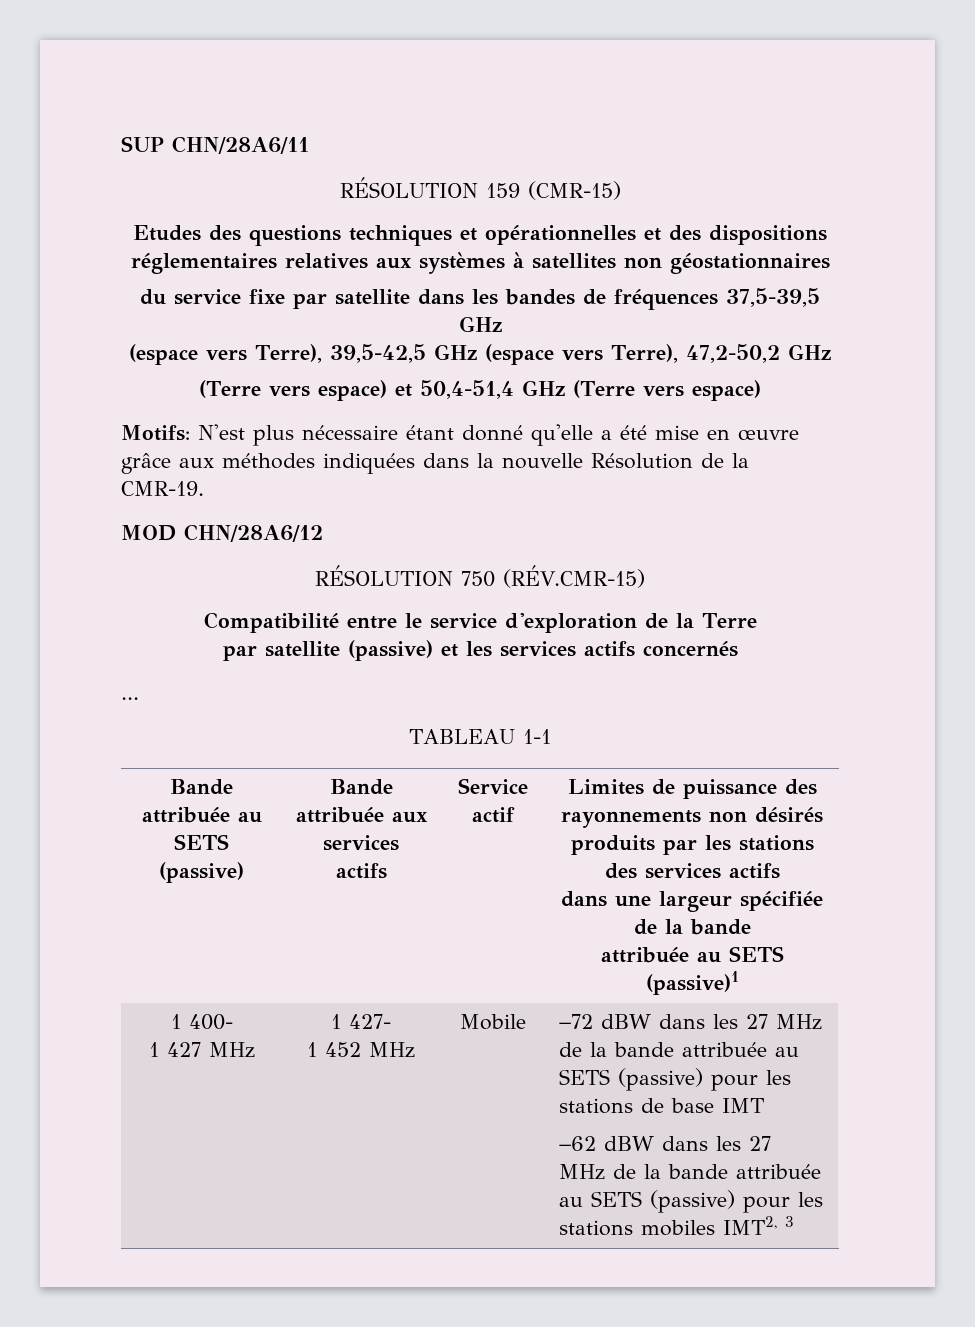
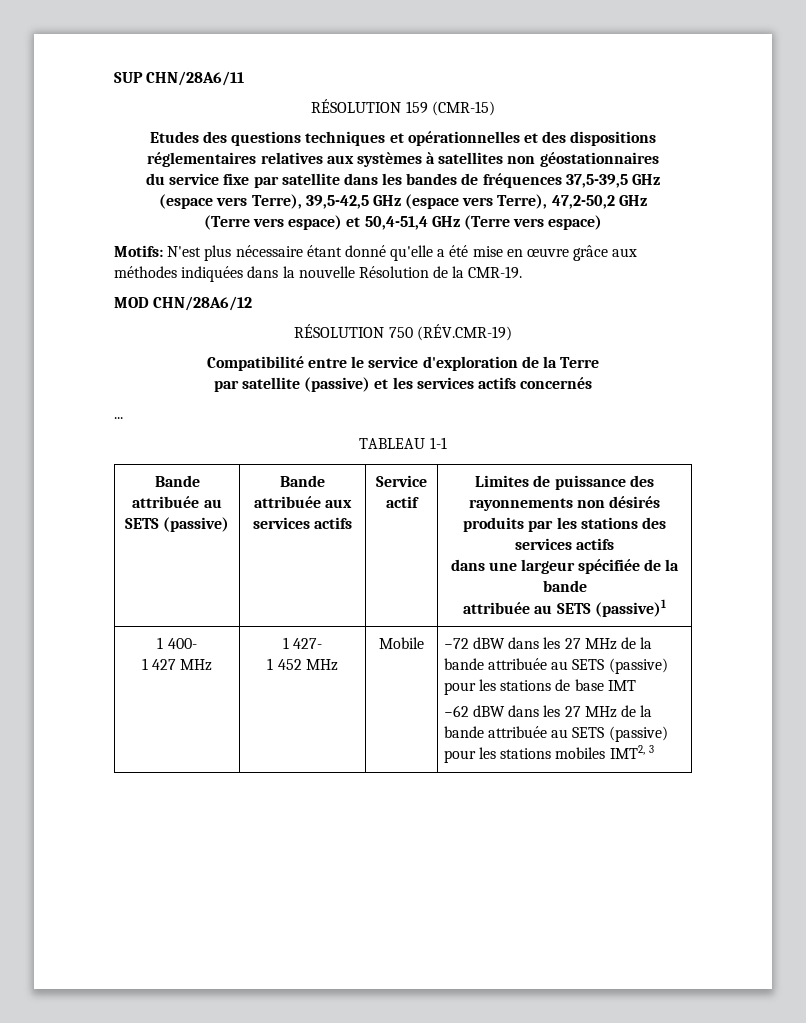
- RÉSOLUTION 750 (RÉV.CMR-15)
+ RÉSOLUTION 750 (RÉV.CMR-19)

